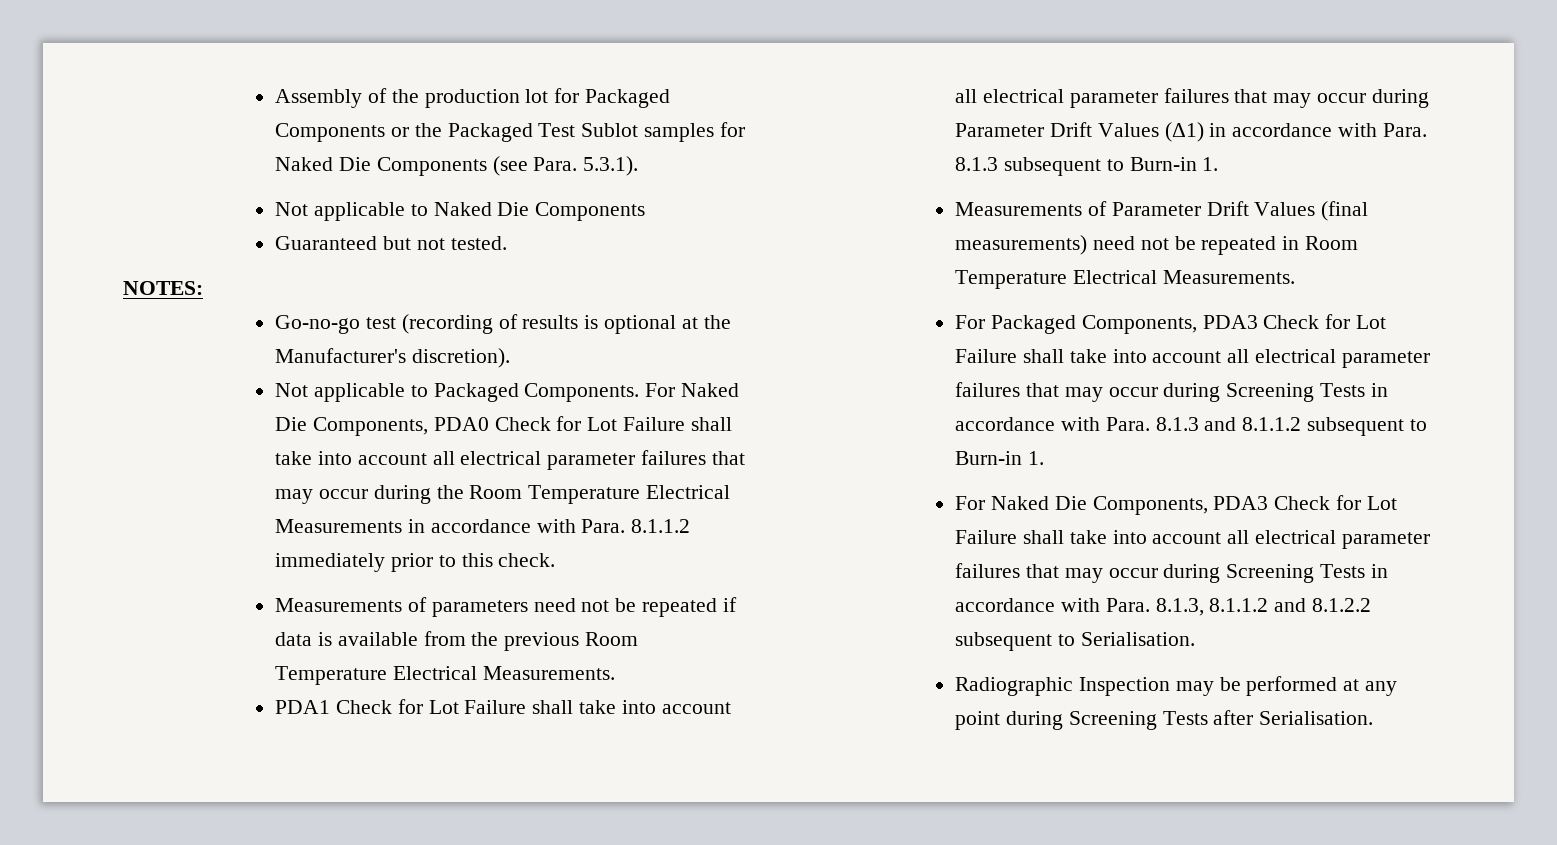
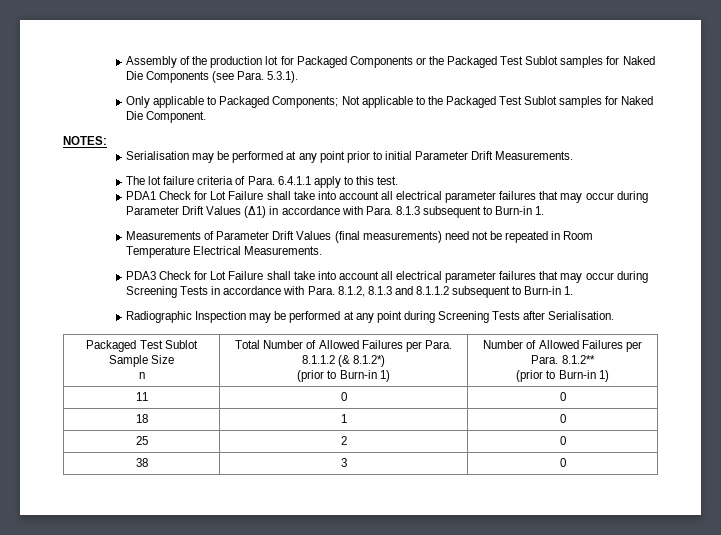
- Not applicable to Naked Die Components
- Guaranteed but not tested.
+ Only applicable to Packaged Components; Not applicable to the Packaged Test Sublot samples for Naked Die Component.
  NOTES:
- Go-no-go test (recording of results is optional at the Manufacturer's discretion).
- Not applicable to Packaged Components. For Naked Die Components, PDA0 Check for Lot Failure shall take into account all electrical parameter failures that may occur during the Room Temperature Electrical Measurements in accordance with Para. 8.1.1.2 immediately prior to this check.
- Measurements of parameters need not be repeated if data is available from the previous Room Temperature Electrical Measurements.
+ Serialisation may be performed at any point prior to initial Parameter Drift Measurements.
+ The lot failure criteria of Para. 6.4.1.1 apply to this test.
- For Packaged Components, PDA3 Check for Lot Failure shall take into account all electrical parameter failures that may occur during Screening Tests in accordance with Para. 8.1.3 and 8.1.1.2 subsequent to Burn-in 1.
+ PDA3 Check for Lot Failure shall take into account all electrical parameter failures that may occur during Screening Tests in accordance with Para. 8.1.2, 8.1.3 and 8.1.1.2 subsequent to Burn-in 1.
- For Naked Die Components, PDA3 Check for Lot Failure shall take into account all electrical parameter failures that may occur during Screening Tests in accordance with Para. 8.1.3, 8.1.1.2 and 8.1.2.2 subsequent to Serialisation.
+ Packaged Test Sublot Sample Size
+ n | Total Number of Allowed Failures per Para. 8.1.1.2 (& 8.1.2*)
+ (prior to Burn-in 1) | Number of Allowed Failures per Para. 8.1.2**
+ (prior to Burn-in 1)
+ 11 | 0 | 0
+ 18 | 1 | 0
+ 25 | 2 | 0
+ 38 | 3 | 0

